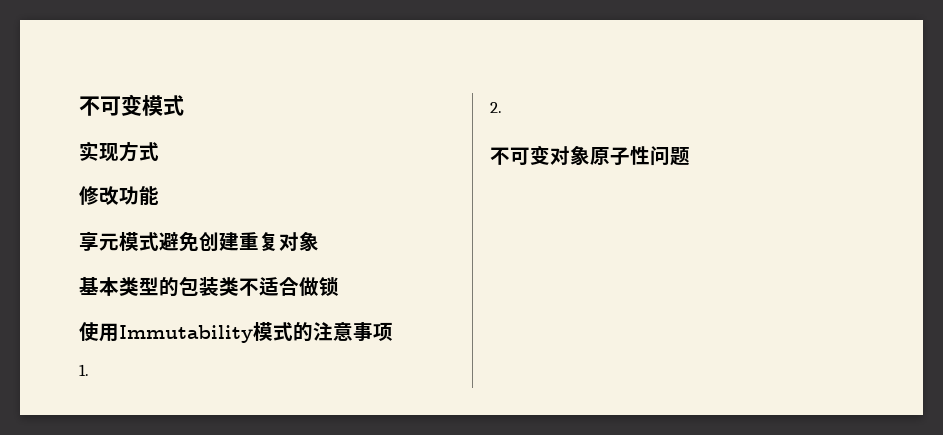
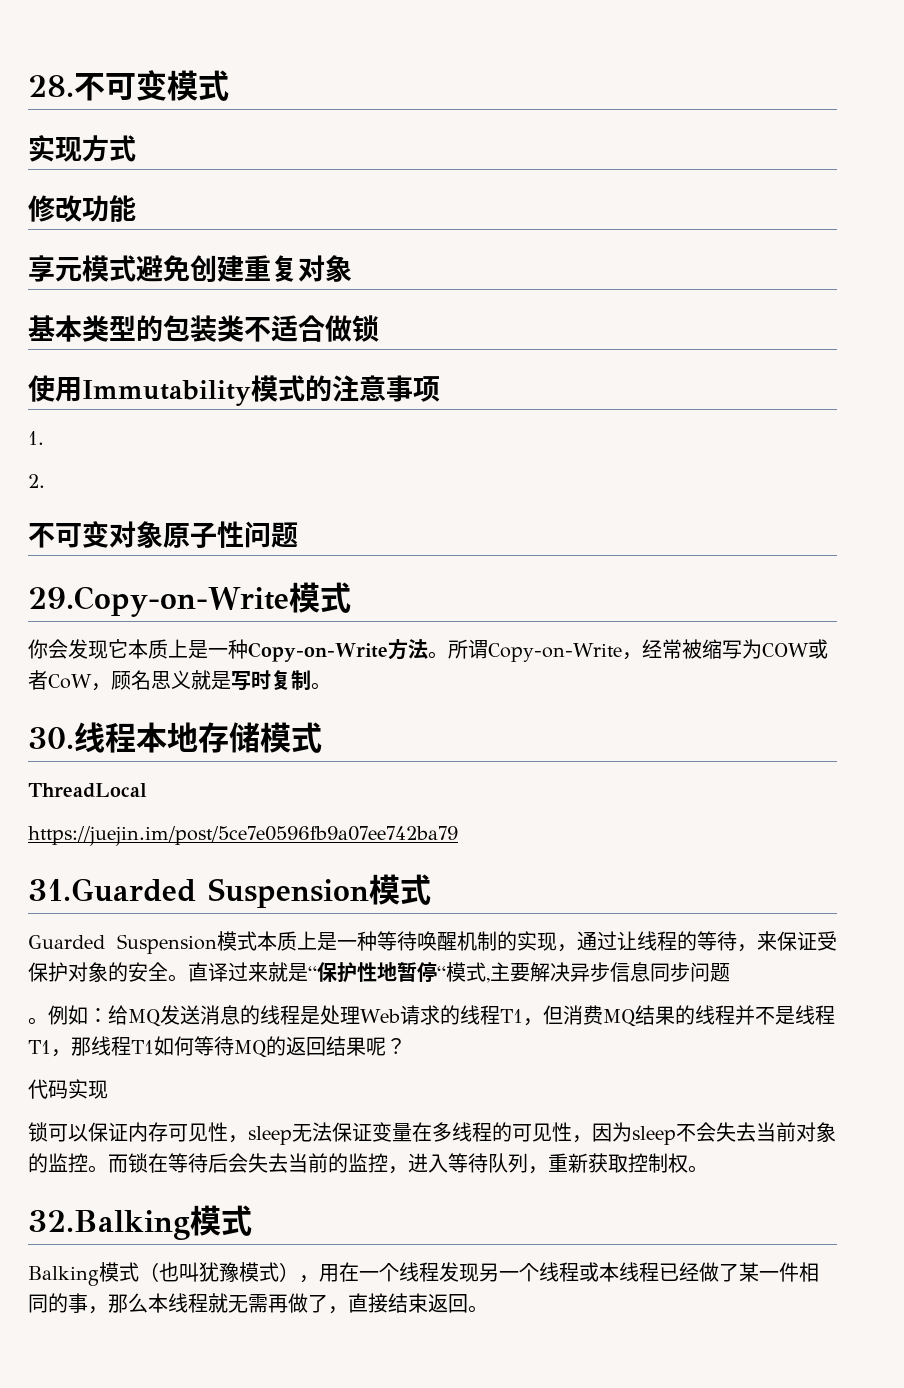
- 不可变模式
+ 28.不可变模式
+ 29.Copy-on-Write模式
+ 你会发现它本质上是一种Copy-on-Write方法。所谓Copy-on-Write，经常被缩写为COW或者CoW，顾名思义就是写时复制。
+ 30.线程本地存储模式
+ ThreadLocal
+ https://juejin.im/post/5ce7e0596fb9a07ee742ba79
+ 31.Guarded Suspension模式
+ Guarded Suspension模式本质上是一种等待唤醒机制的实现，通过让线程的等待，来保证受保护对象的安全。直译过来就是“保护性地暂停“模式,主要解决异步信息同步问题
+ 。例如：给MQ发送消息的线程是处理Web请求的线程T1，但消费MQ结果的线程并不是线程T1，那线程T1如何等待MQ的返回结果呢？
+ 代码实现
+ 锁可以保证内存可见性，sleep无法保证变量在多线程的可见性，因为sleep不会失去当前对象的监控。而锁在等待后会失去当前的监控，进入等待队列，重新获取控制权。
+ 32.Balking模式
+ Balking模式（也叫犹豫模式），用在一个线程发现另一个线程或本线程已经做了某一件相同的事，那么本线程就无需再做了，直接结束返回。

